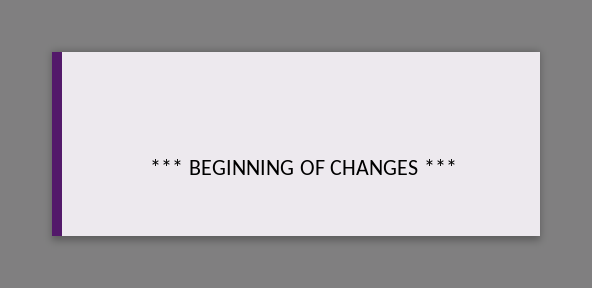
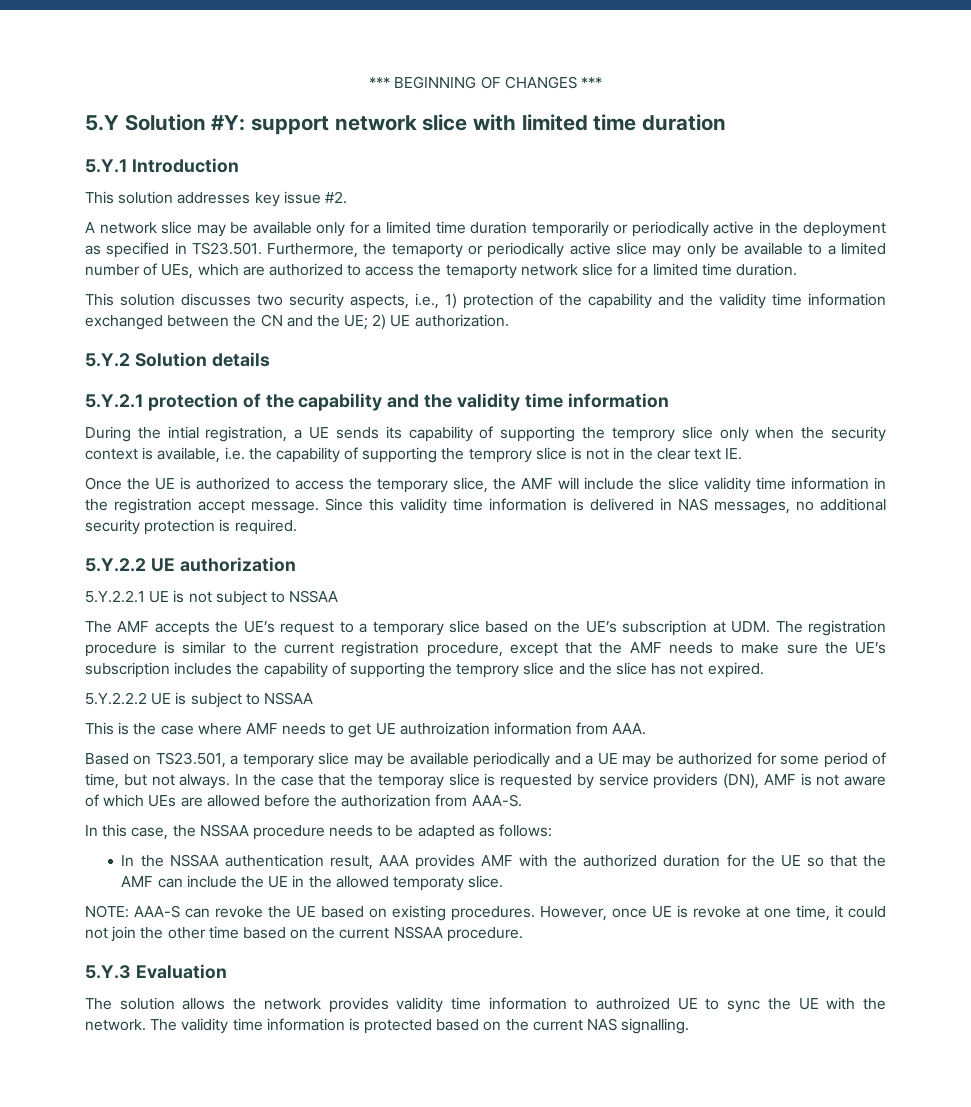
+ 5.Y Solution #Y: support network slice with limited time duration
+ 5.Y.1 Introduction
+ This solution addresses key issue #2.
+ A network slice may be available only for a limited time duration temporarily or periodically active in the deployment as specified in TS23.501. Furthermore, the temaporty or periodically active slice may only be available to a limited number of UEs, which are authorized to access the temaporty network slice for a limited time duration.
+ This solution discusses two security aspects, i.e., 1) protection of the capability and the validity time information exchanged between the CN and the UE; 2) UE authorization.
+ 5.Y.2 Solution details
+ 5.Y.2.1 protection of the capability and the validity time information
+ During the intial registration, a UE sends its capability of supporting the temprory slice only when the security context is available, i.e. the capability of supporting the temprory slice is not in the clear text IE.
+ Once the UE is authorized to access the temporary slice, the AMF will include the slice validity time information in the registration accept message. Since this validity time information is delivered in NAS messages, no additional security protection is required.
+ 5.Y.2.2 UE authorization
+ 5.Y.2.2.1 UE is not subject to NSSAA
+ The AMF accepts the UE’s request to a temporary slice based on the UE’s subscription at UDM. The registration procedure is similar to the current registration procedure, except that the AMF needs to make sure the UE’s subscription includes the capability of supporting the temprory slice and the slice has not expired.
+ 5.Y.2.2.2 UE is subject to NSSAA
+ This is the case where AMF needs to get UE authroization information from AAA.
+ Based on TS23.501, a temporary slice may be available periodically and a UE may be authorized for some period of time, but not always. In the case that the temporay slice is requested by service providers (DN), AMF is not aware of which UEs are allowed before the authorization from AAA-S.
+ In this case, the NSSAA procedure needs to be adapted as follows:
+ In the NSSAA authentication result, AAA provides AMF with the authorized duration for the UE so that the AMF can include the UE in the allowed temporaty slice.
+ NOTE: AAA-S can revoke the UE based on existing procedures. However, once UE is revoke at one time, it could not join the other time based on the current NSSAA procedure.
+ 5.Y.3 Evaluation
+ The solution allows the network provides validity time information to authroized UE to sync the UE with the network. The validity time information is protected based on the current NAS signalling.

